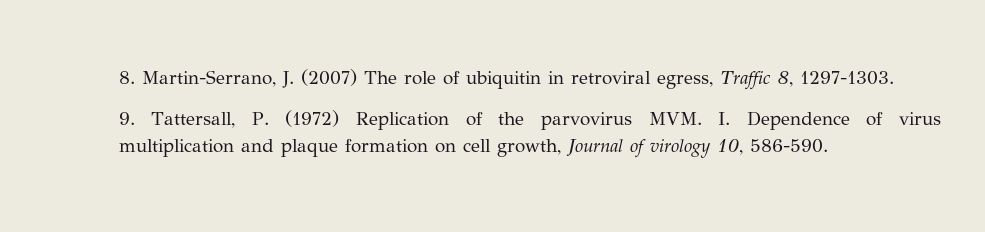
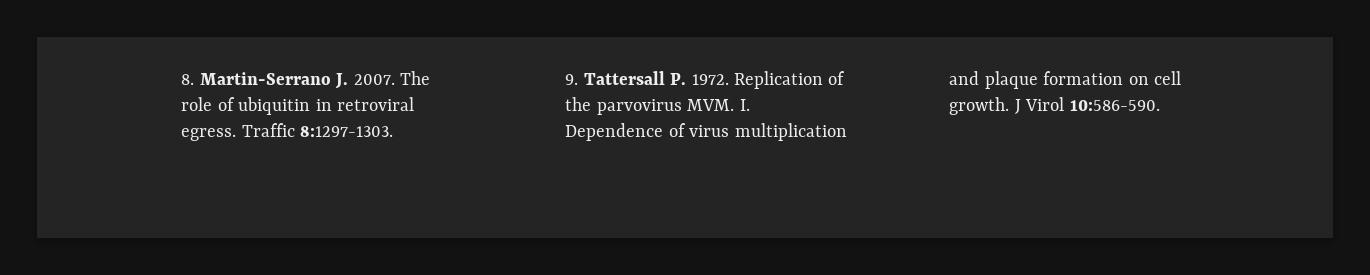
- 8. Martin-Serrano, J. (2007) The role of ubiquitin in retroviral egress, Traffic 8, 1297-1303.
- 9. Tattersall, P. (1972) Replication of the parvovirus MVM. I. Dependence of virus multiplication and plaque formation on cell growth, Journal of virology 10, 586-590.
+ 8. Martin-Serrano J. 2007. The role of ubiquitin in retroviral egress. Traffic 8:1297-1303.
+ 9. Tattersall P. 1972. Replication of the parvovirus MVM. I. Dependence of virus multiplication and plaque formation on cell growth. J Virol 10:586-590.

